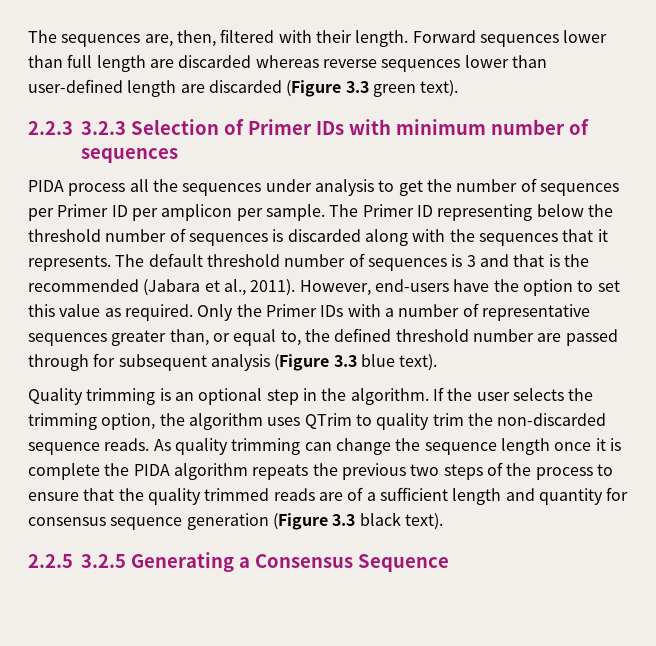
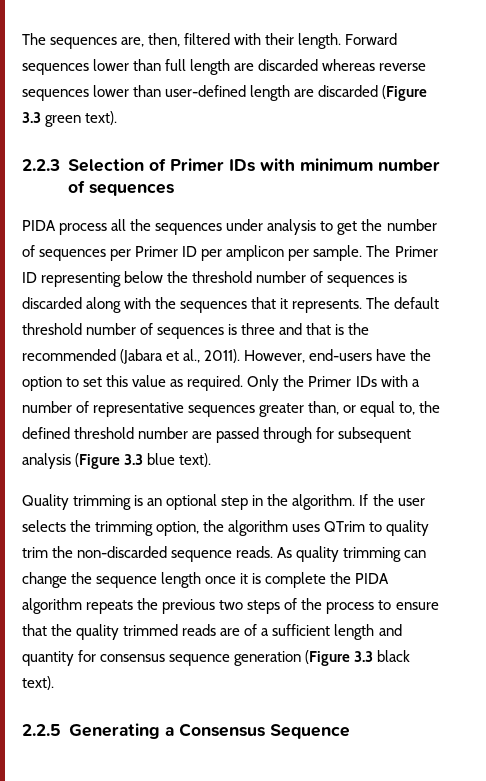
- 2.2.3 3.2.3 Selection of Primer IDs with minimum number of sequences
+ 2.2.3 Selection of Primer IDs with minimum number of sequences
- The default threshold number of sequences is 3 and that is the recommended (Jabara et al., 2011).
+ The default threshold number of sequences is three and that is the recommended (Jabara et al., 2011).
- 2.2.5 3.2.5 Generating a Consensus Sequence
+ 2.2.5 Generating a Consensus Sequence

